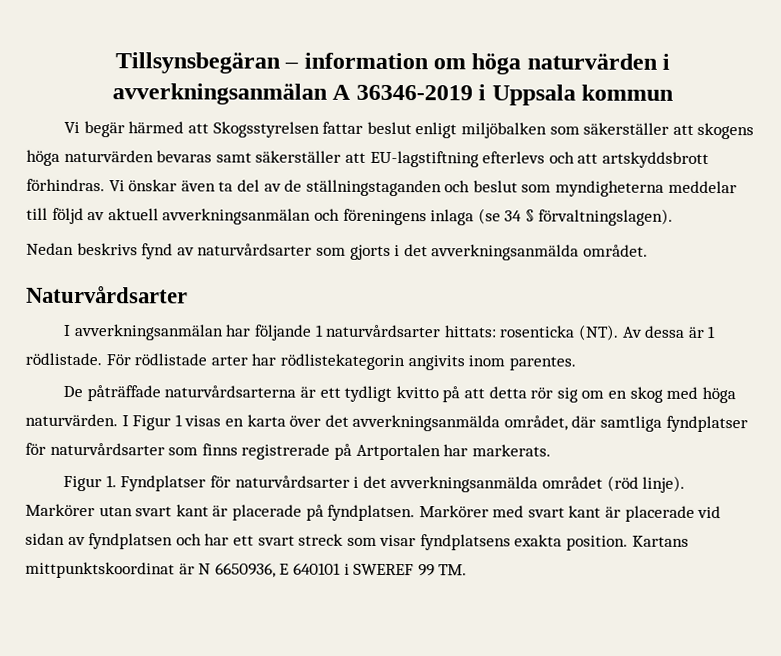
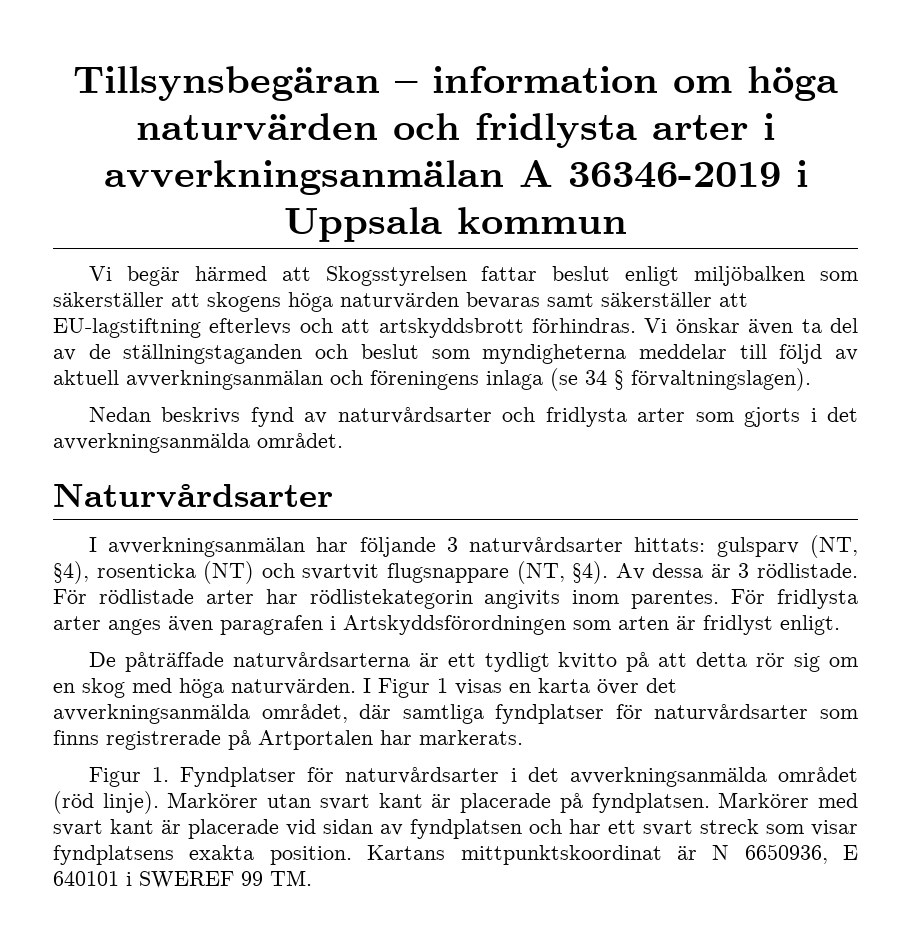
- Tillsynsbegäran – information om höga naturvärden i avverkningsanmälan A 36346-2019 i Uppsala kommun
+ Tillsynsbegäran – information om höga naturvärden och fridlysta arter i avverkningsanmälan A 36346-2019 i Uppsala kommun
- Nedan beskrivs fynd av naturvårdsarter som gjorts i det avverkningsanmälda området.
+ Nedan beskrivs fynd av naturvårdsarter och fridlysta arter som gjorts i det avverkningsanmälda området.
- I avverkningsanmälan har följande 1 naturvårdsarter hittats: rosenticka (NT). Av dessa är 1 rödlistade.
+ I avverkningsanmälan har följande 3 naturvårdsarter hittats: gulsparv (NT, §4), rosenticka (NT) och svartvit flugsnappare (NT, §4). Av dessa är 3 rödlistade.
+ För fridlysta arter anges även paragrafen i Artskyddsförordningen som arten är fridlyst enligt.

